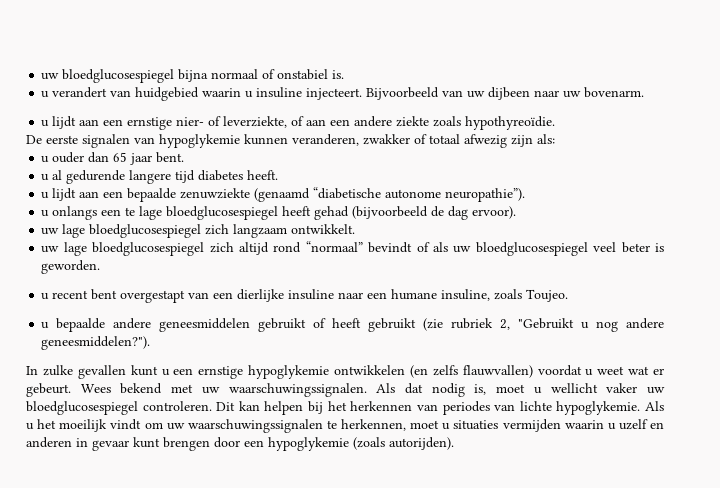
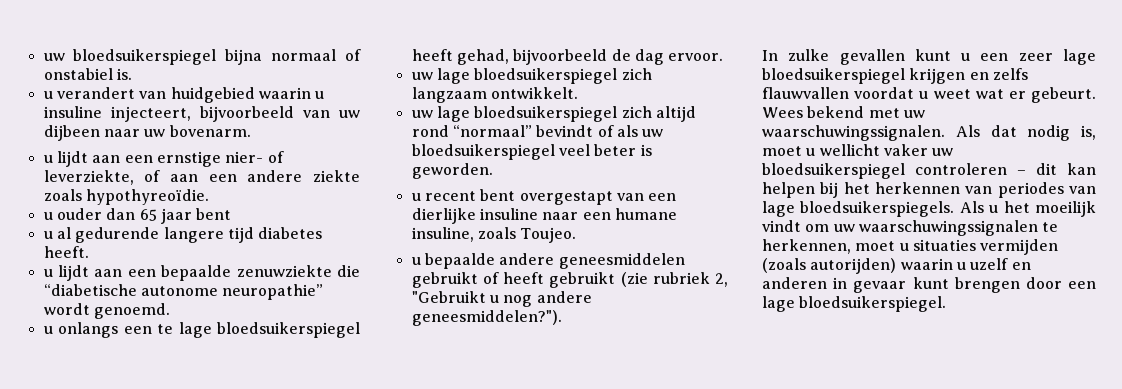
- uw bloedglucosespiegel bijna normaal of onstabiel is.
+ uw bloedsuikerspiegel bijna normaal of onstabiel is.
- u verandert van huidgebied waarin u insuline injecteert. Bijvoorbeeld van uw dijbeen naar uw bovenarm.
+ u verandert van huidgebied waarin u insuline injecteert, bijvoorbeeld van uw dijbeen naar uw bovenarm.
- De eerste signalen van hypoglykemie kunnen veranderen, zwakker of totaal afwezig zijn als:
- u ouder dan 65 jaar bent.
+ u ouder dan 65 jaar bent
- u lijdt aan een bepaalde zenuwziekte (genaamd “diabetische autonome neuropathie”).
+ u lijdt aan een bepaalde zenuwziekte die “diabetische autonome neuropathie” wordt genoemd.
- u onlangs een te lage bloedglucosespiegel heeft gehad (bijvoorbeeld de dag ervoor).
- uw lage bloedglucosespiegel zich langzaam ontwikkelt.
+ u onlangs een te lage bloedsuikerspiegel heeft gehad, bijvoorbeeld de dag ervoor.
+ uw lage bloedsuikerspiegel zich langzaam ontwikkelt.
- uw lage bloedglucosespiegel zich altijd rond “normaal” bevindt of als uw bloedglucosespiegel veel beter is geworden.
+ uw lage bloedsuikerspiegel zich altijd rond “normaal” bevindt of als uw bloedsuikerspiegel veel beter is geworden.
- In zulke gevallen kunt u een ernstige hypoglykemie ontwikkelen (en zelfs flauwvallen) voordat u weet wat er gebeurt.
+ In zulke gevallen kunt u een zeer lage bloedsuikerspiegel krijgen en zelfs flauwvallen voordat u weet wat er gebeurt.
- Als dat nodig is, moet u wellicht vaker uw bloedglucosespiegel controleren. Dit kan helpen bij het herkennen van periodes van lichte hypoglykemie.
+ Als dat nodig is, moet u wellicht vaker uw bloedsuikerspiegel controleren – dit kan helpen bij het herkennen van periodes van lage bloedsuikerspiegels.
- Als u het moeilijk vindt om uw waarschuwingssignalen te herkennen, moet u situaties vermijden waarin u uzelf en anderen in gevaar kunt brengen door een hypoglykemie (zoals autorijden).
+ Als u het moeilijk vindt om uw waarschuwingssignalen te herkennen, moet u situaties vermijden (zoals autorijden) waarin u uzelf en anderen in gevaar kunt brengen door een lage bloedsuikerspiegel.

